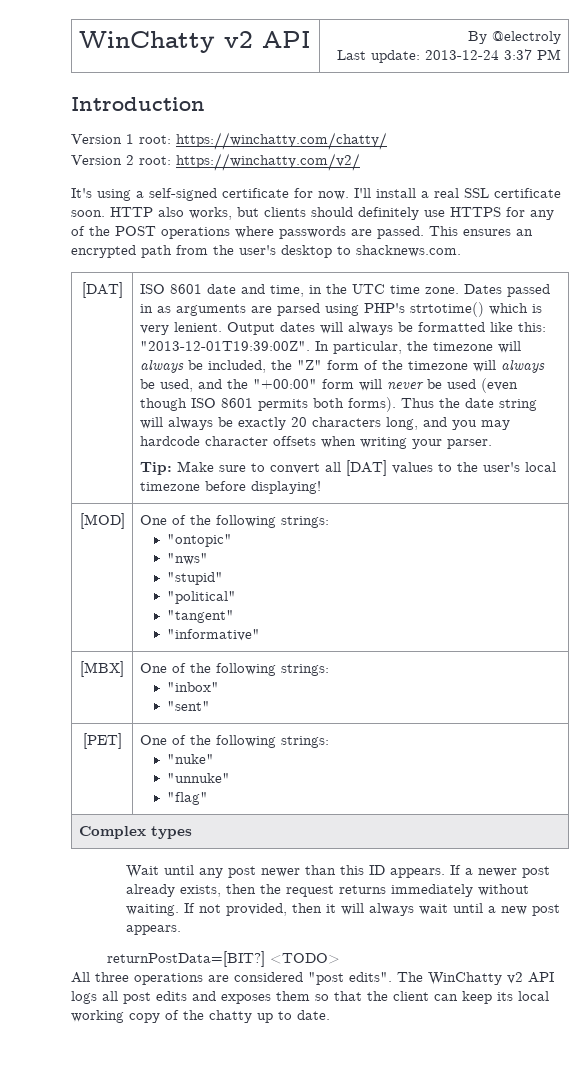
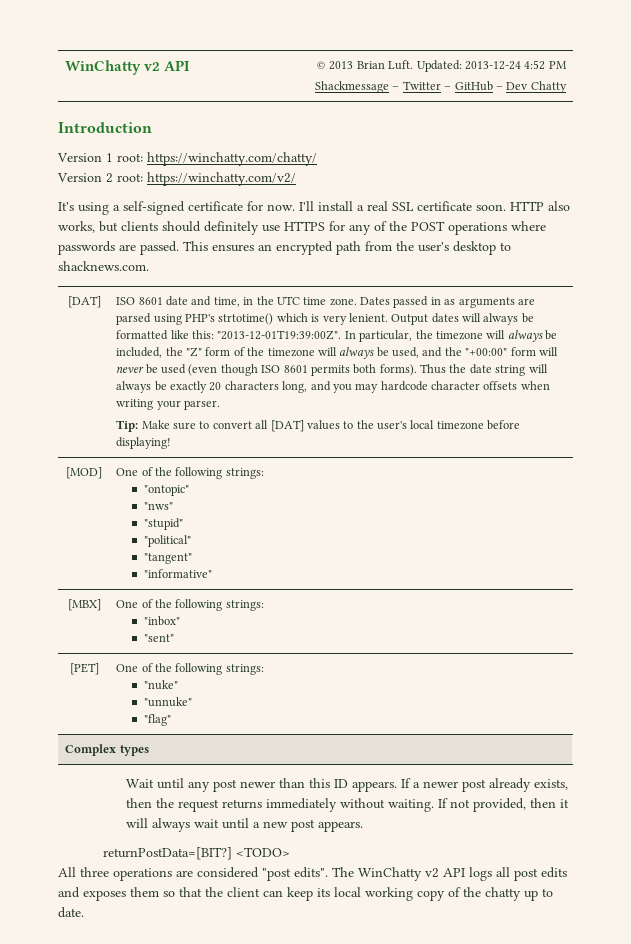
- WinChatty v2 API | By @electroly
- Last update: 2013-12-24 3:37 PM
+ WinChatty v2 API | © 2013 Brian Luft. Updated: 2013-12-24 4:52 PM
+ Shackmessage – Twitter – GitHub – Dev Chatty

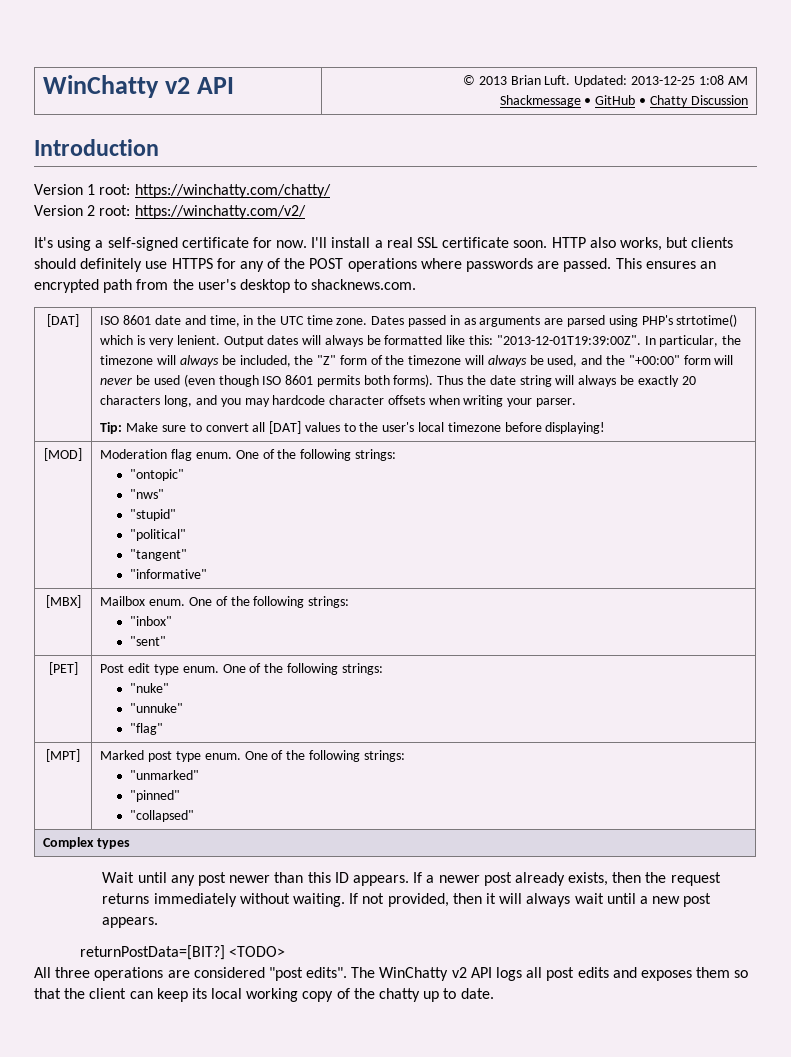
- WinChatty v2 API | © 2013 Brian Luft. Updated: 2013-12-24 4:52 PM
- Shackmessage – Twitter – GitHub – Dev Chatty
+ WinChatty v2 API | © 2013 Brian Luft. Updated: 2013-12-25 1:08 AM
+ Shackmessage • GitHub • Chatty Discussion
- [MOD] | One of the following strings:
+ [MOD] | Moderation flag enum. One of the following strings:
- [MBX] | One of the following strings:
+ [MBX] | Mailbox enum. One of the following strings:
- [PET] | One of the following strings:
+ [PET] | Post edit type enum. One of the following strings:
+ [MPT] | Marked post type enum. One of the following strings:
+ "unmarked"
+ "pinned"
+ "collapsed"

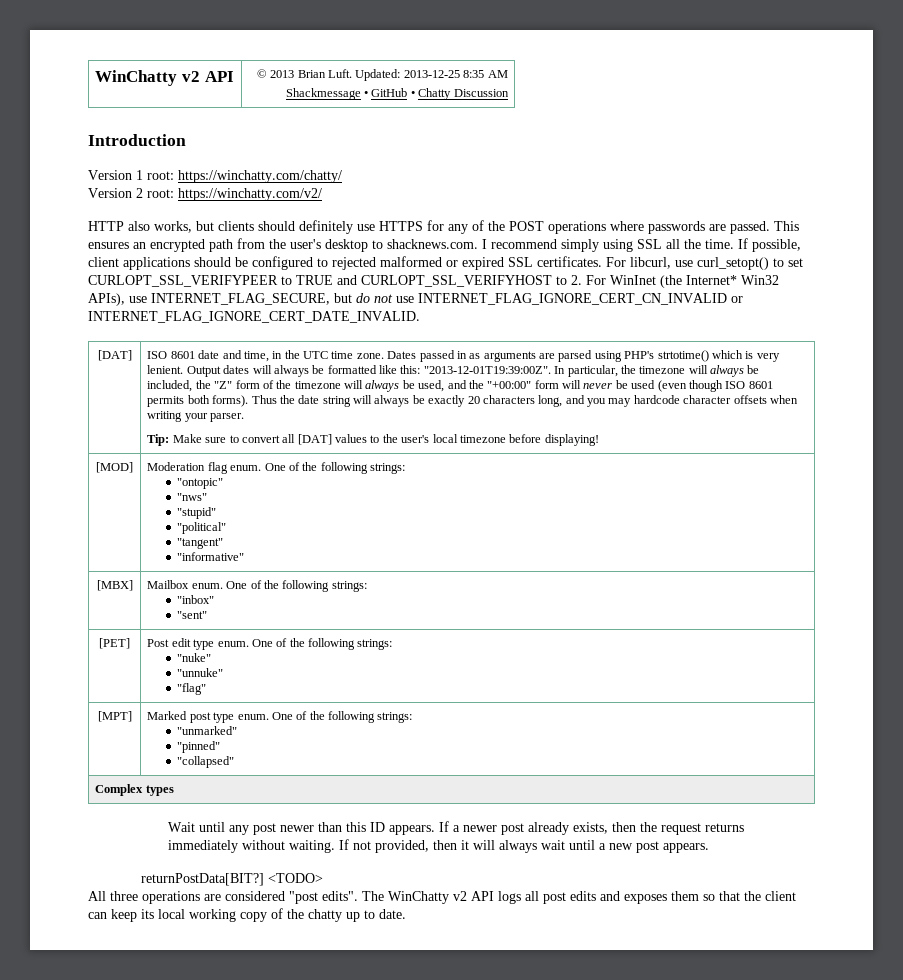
- WinChatty v2 API | © 2013 Brian Luft. Updated: 2013-12-25 1:08 AM
+ WinChatty v2 API | © 2013 Brian Luft. Updated: 2013-12-25 8:35 AM
- It's using a self-signed certificate for now. I'll install a real SSL certificate soon.
- This ensures an encrypted path from the user's desktop to shacknews.com.
+ This ensures an encrypted path from the user's desktop to shacknews.com. I recommend simply using SSL all the time. If possible, client applications should be configured to rejected malformed or expired SSL certificates. For libcurl, use curl_setopt() to set CURLOPT_SSL_VERIFYPEER to TRUE and CURLOPT_SSL_VERIFYHOST to 2. For WinInet (the Internet* Win32 APIs), use INTERNET_FLAG_SECURE, but do not use INTERNET_FLAG_IGNORE_CERT_CN_INVALID or INTERNET_FLAG_IGNORE_CERT_DATE_INVALID.
- returnPostData=[BIT?]
+ returnPostData[BIT?]

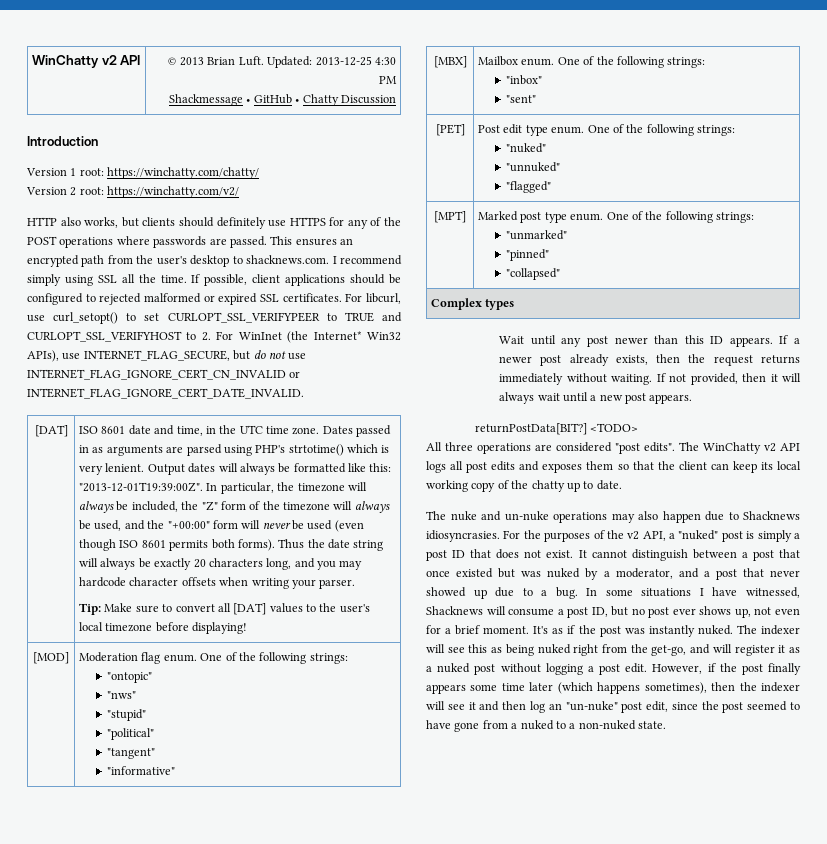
- WinChatty v2 API | © 2013 Brian Luft. Updated: 2013-12-25 8:35 AM
+ WinChatty v2 API | © 2013 Brian Luft. Updated: 2013-12-25 4:30 PM
  [PET] | Post edit type enum. One of the following strings:
- "nuke"
- "unnuke"
- "flag"
+ "nuked"
+ "unnuked"
+ "flagged"
+ The nuke and un-nuke operations may also happen due to Shacknews idiosyncrasies. For the purposes of the v2 API, a "nuked" post is simply a post ID that does not exist. It cannot distinguish between a post that once existed but was nuked by a moderator, and a post that never showed up due to a bug. In some situations I have witnessed, Shacknews will consume a post ID, but no post ever shows up, not even for a brief moment. It's as if the post was instantly nuked. The indexer will see this as being nuked right from the get-go, and will register it as a nuked post without logging a post edit. However, if the post finally appears some time later (which happens sometimes), then the indexer will see it and then log an "un-nuke" post edit, since the post seemed to have gone from a nuked to a non-nuked state.

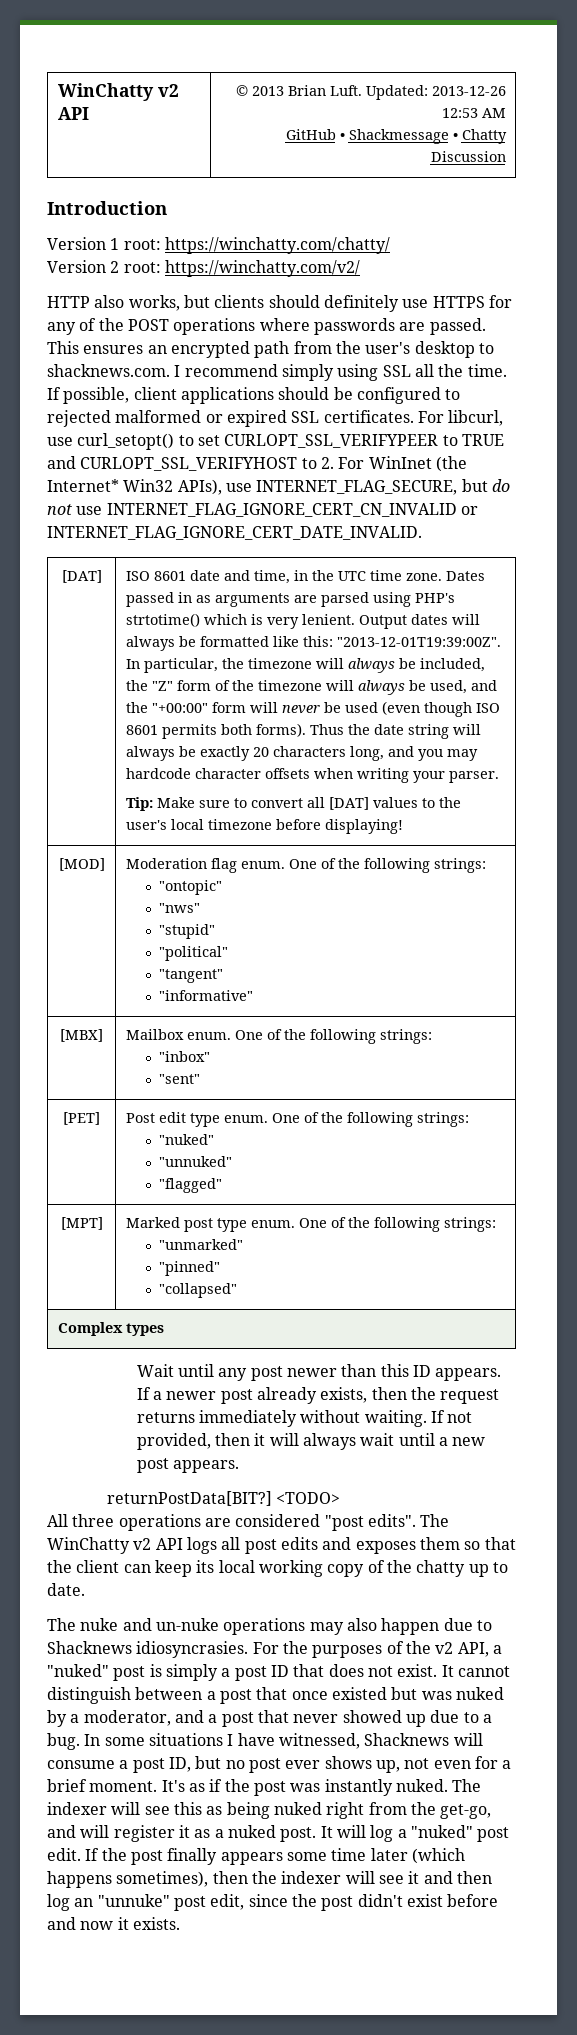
- WinChatty v2 API | © 2013 Brian Luft. Updated: 2013-12-25 4:30 PM
- Shackmessage • GitHub • Chatty Discussion
+ WinChatty v2 API | © 2013 Brian Luft. Updated: 2013-12-26 12:53 AM
+ GitHub • Shackmessage • Chatty Discussion
- The indexer will see this as being nuked right from the get-go, and will register it as a nuked post without logging a post edit. However, if the post finally appears some time later (which happens sometimes), then the indexer will see it and then log an "un-nuke" post edit, since the post seemed to have gone from a nuked to a non-nuked state.
+ The indexer will see this as being nuked right from the get-go, and will register it as a nuked post. It will log a "nuked" post edit. If the post finally appears some time later (which happens sometimes), then the indexer will see it and then log an "unnuke" post edit, since the post didn't exist before and now it exists.

